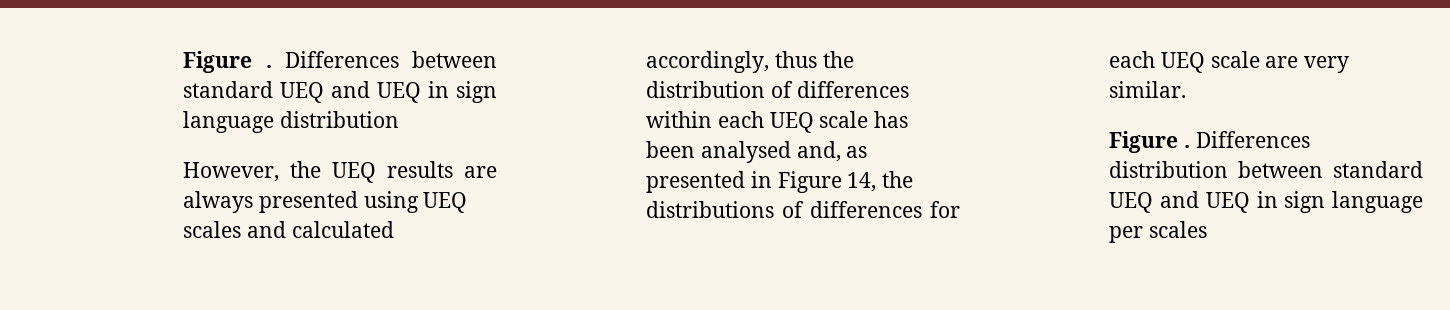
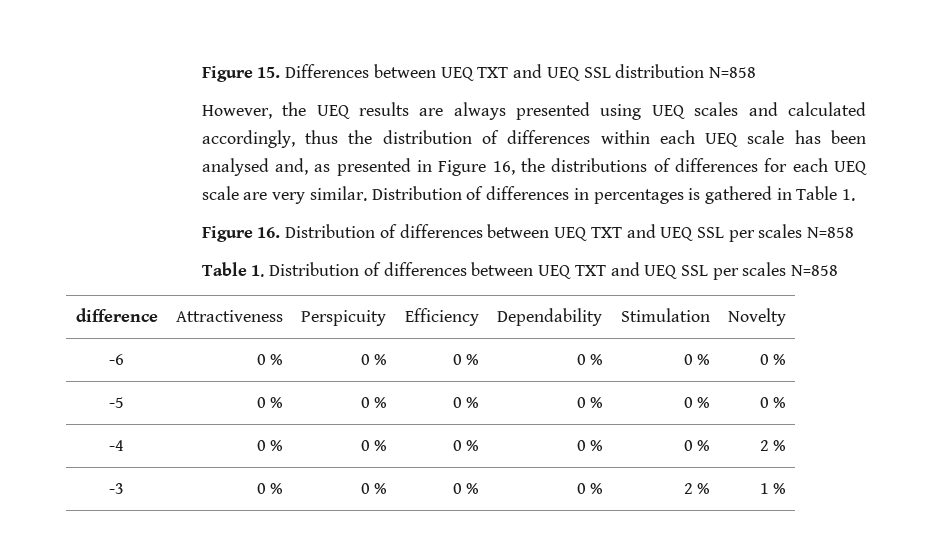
- Figure . Differences between standard UEQ and UEQ in sign language distribution
+ Figure 15. Differences between UEQ TXT and UEQ SSL distribution N=858
- However, the UEQ results are always presented using UEQ scales and calculated accordingly, thus the distribution of differences within each UEQ scale has been analysed and, as presented in Figure 14, the distributions of differences for each UEQ scale are very similar.
- Figure . Differences distribution between standard UEQ and UEQ in sign language per scales
+ However, the UEQ results are always presented using UEQ scales and calculated accordingly, thus the distribution of differences within each UEQ scale has been analysed and, as presented in Figure 16, the distributions of differences for each UEQ scale are very similar. Distribution of differences in percentages is gathered in Table 1.
+ Figure 16. Distribution of differences between UEQ TXT and UEQ SSL per scales N=858
+ Table 1. Distribution of differences between UEQ TXT and UEQ SSL per scales N=858
+ difference | Attractiveness | Perspicuity | Efficiency | Dependability | Stimulation | Novelty
+ -6 | 0 % | 0 % | 0 % | 0 % | 0 % | 0 %
+ -5 | 0 % | 0 % | 0 % | 0 % | 0 % | 0 %
+ -4 | 0 % | 0 % | 0 % | 0 % | 0 % | 2 %
+ -3 | 0 % | 0 % | 0 % | 0 % | 2 % | 1 %

